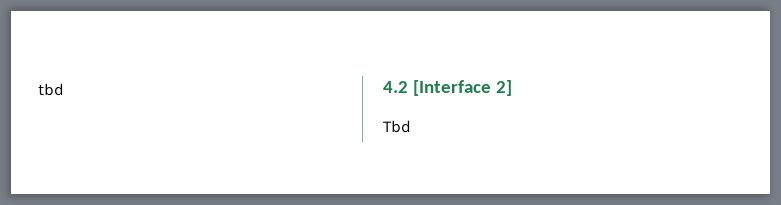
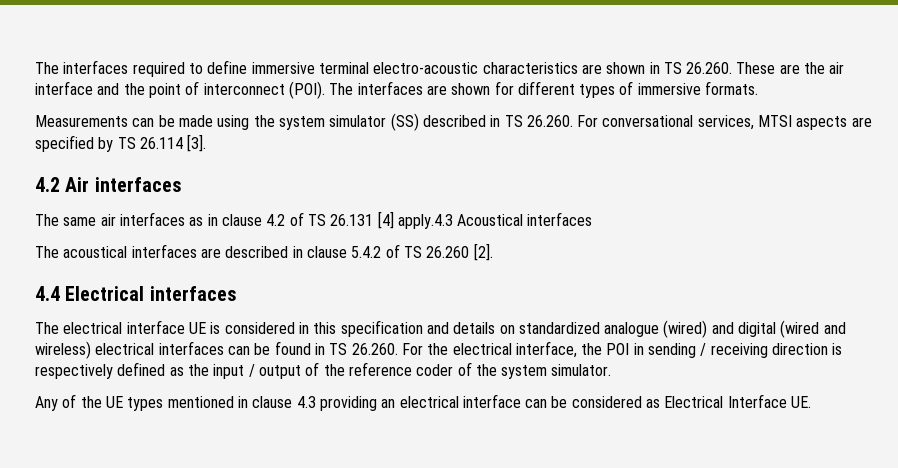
- tbd
- 4.2 [Interface 2]
- Tbd
+ The interfaces required to define immersive terminal electro-acoustic characteristics are shown in TS 26.260. These are the air interface and the point of interconnect (POI). The interfaces are shown for different types of immersive formats.
+ Measurements can be made using the system simulator (SS) described in TS 26.260. For conversational services, MTSI aspects are specified by TS 26.114 [3].
+ 4.2 Air interfaces
+ The same air interfaces as in clause 4.2 of TS 26.131 [4] apply.4.3 Acoustical interfaces
+ The acoustical interfaces are described in clause 5.4.2 of TS 26.260 [2].
+ 4.4 Electrical interfaces
+ The electrical interface UE is considered in this specification and details on standardized analogue (wired) and digital (wired and wireless) electrical interfaces can be found in TS 26.260. For the electrical interface, the POI in sending / receiving direction is respectively defined as the input / output of the reference coder of the system simulator.
+ Any of the UE types mentioned in clause 4.3 providing an electrical interface can be considered as Electrical Interface UE.

